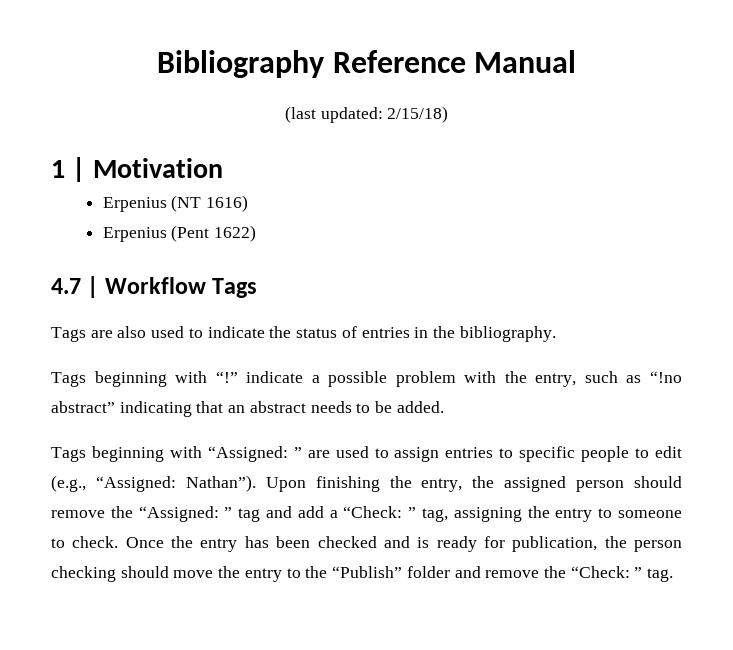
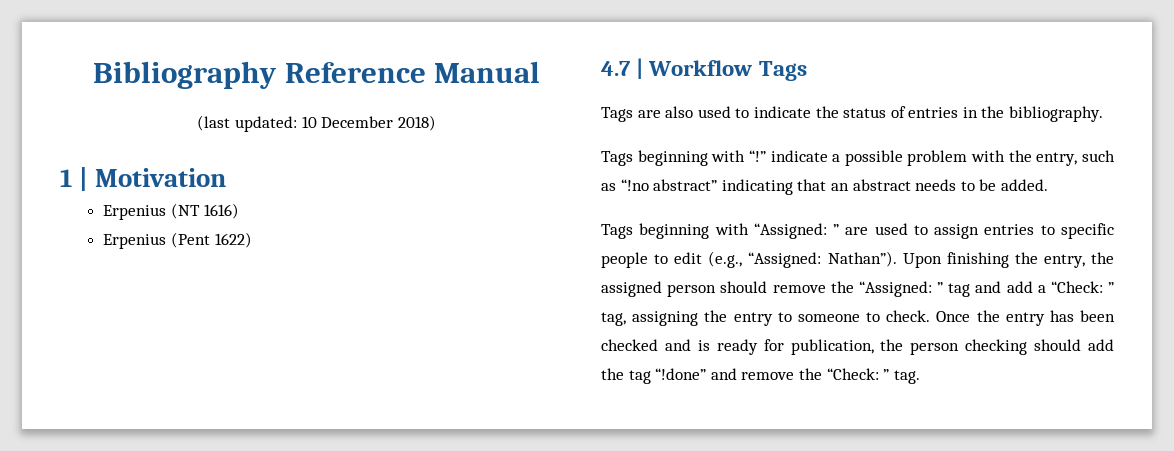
- (last updated: 2/15/18)
+ (last updated: 10 December 2018)
- Once the entry has been checked and is ready for publication, the person checking should move the entry to the “Publish” folder and remove the “Check: ” tag.
+ Once the entry has been checked and is ready for publication, the person checking should add the tag “!done” and remove the “Check: ” tag.

